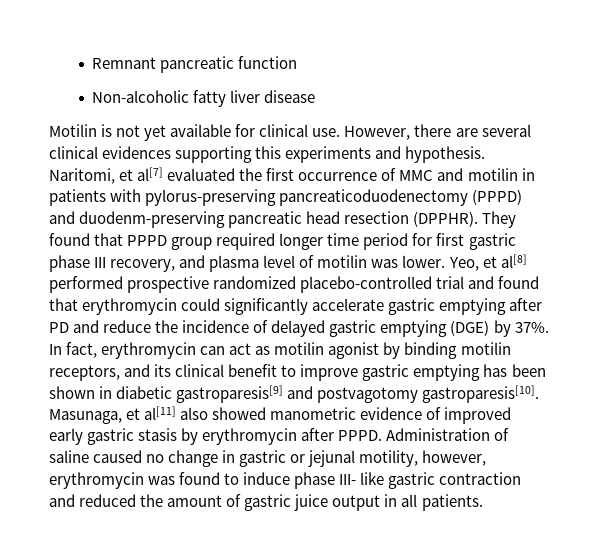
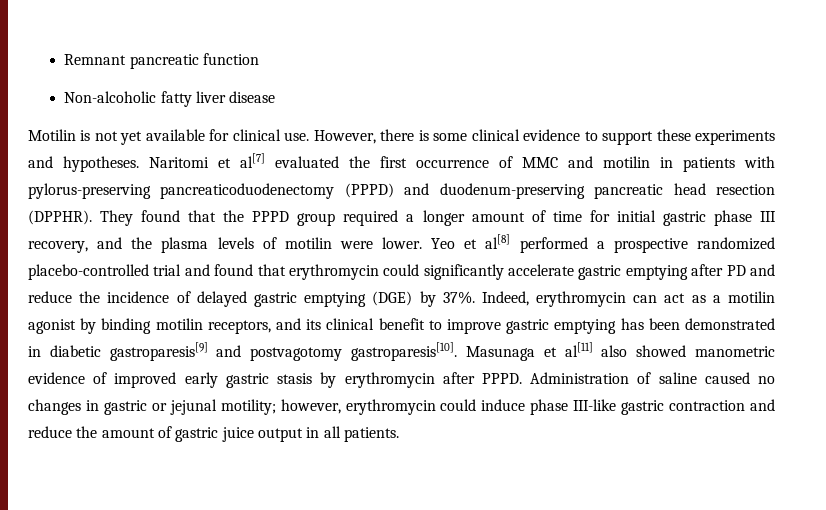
- However, there are several clinical evidences supporting this experiments and hypothesis. Naritomi, et al[7] evaluated the first occurrence of MMC and motilin in patients with pylorus-preserving pancreaticoduodenectomy (PPPD) and duodenm-preserving pancreatic head resection (DPPHR).
+ However, there is some clinical evidence to support these experiments and hypotheses. Naritomi et al[7] evaluated the first occurrence of MMC and motilin in patients with pylorus-preserving pancreaticoduodenectomy (PPPD) and duodenum-preserving pancreatic head resection (DPPHR).
- They found that PPPD group required longer time period for first gastric phase III recovery, and plasma level of motilin was lower. Yeo, et al[8] performed prospective randomized placebo-controlled trial and found that erythromycin could significantly accelerate gastric emptying after PD and reduce the incidence of delayed gastric emptying (DGE) by 37%.
+ They found that the PPPD group required a longer amount of time for initial gastric phase III recovery, and the plasma levels of motilin were lower. Yeo et al[8] performed a prospective randomized placebo-controlled trial and found that erythromycin could significantly accelerate gastric emptying after PD and reduce the incidence of delayed gastric emptying (DGE) by 37%.
- In fact, erythromycin can act as motilin agonist by binding motilin receptors, and its clinical benefit to improve gastric emptying has been shown in diabetic gastroparesis[9] and postvagotomy gastroparesis[10].
+ Indeed, erythromycin can act as a motilin agonist by binding motilin receptors, and its clinical benefit to improve gastric emptying has been demonstrated in diabetic gastroparesis[9] and postvagotomy gastroparesis[10].
- Masunaga, et al[11] also showed manometric evidence of improved early gastric stasis by erythromycin after PPPD.
+ Masunaga et al[11] also showed manometric evidence of improved early gastric stasis by erythromycin after PPPD.
- Administration of saline caused no change in gastric or jejunal motility, however, erythromycin was found to induce phase III- like gastric contraction and reduced the amount of gastric juice output in all patients.
+ Administration of saline caused no changes in gastric or jejunal motility; however, erythromycin could induce phase III-like gastric contraction and reduce the amount of gastric juice output in all patients.

